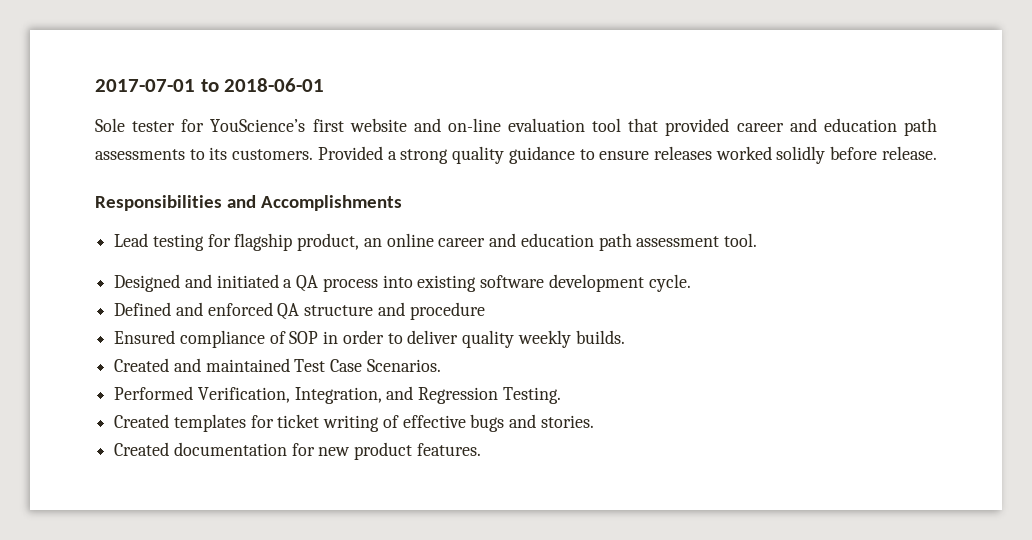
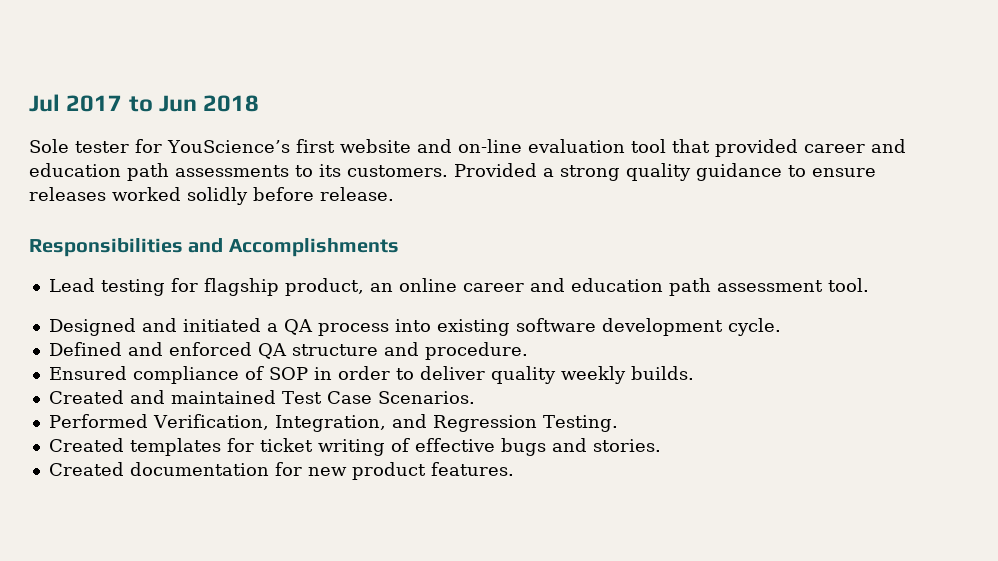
- 2017-07-01 to 2018-06-01
+ Jul 2017 to Jun 2018
- Defined and enforced QA structure and procedure
+ Defined and enforced QA structure and procedure.

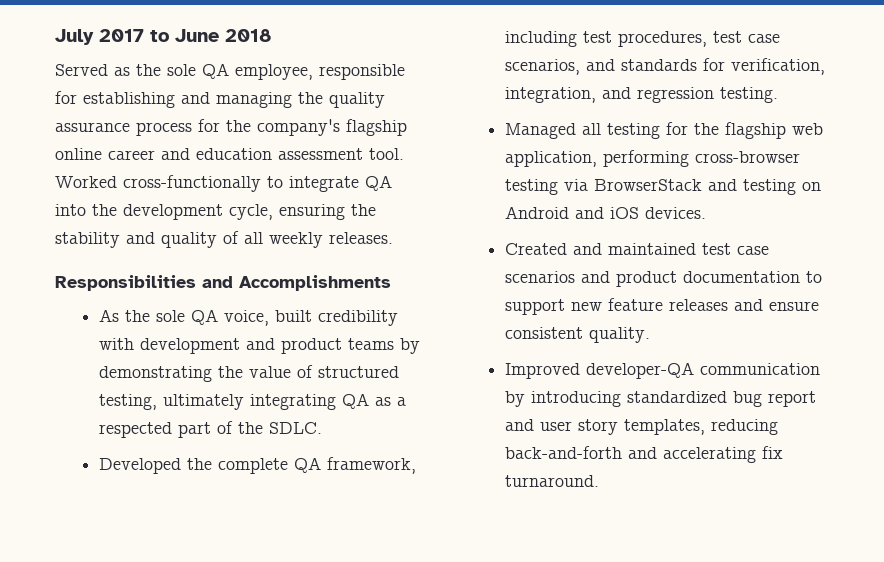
- Jul 2017 to Jun 2018
+ July 2017 to June 2018
- Sole tester for YouScience’s first website and on-line evaluation tool that provided career and education path assessments to its customers. Provided a strong quality guidance to ensure releases worked solidly before release.
+ Served as the sole QA employee, responsible for establishing and managing the quality assurance process for the company's flagship online career and education assessment tool. Worked cross-functionally to integrate QA into the development cycle, ensuring the stability and quality of all weekly releases.
  Responsibilities and Accomplishments
- Lead testing for flagship product, an online career and education path assessment tool.
- Designed and initiated a QA process into existing software development cycle.
- Defined and enforced QA structure and procedure.
- Ensured compliance of SOP in order to deliver quality weekly builds.
- Created and maintained Test Case Scenarios.
- Performed Verification, Integration, and Regression Testing.
- Created templates for ticket writing of effective bugs and stories.
- Created documentation for new product features.
+ As the sole QA voice, built credibility with development and product teams by demonstrating the value of structured testing, ultimately integrating QA as a respected part of the SDLC.
+ Developed the complete QA framework, including test procedures, test case scenarios, and standards for verification, integration, and regression testing.
+ Managed all testing for the flagship web application, performing cross-browser testing via BrowserStack and testing on Android and iOS devices.
+ Created and maintained test case scenarios and product documentation to support new feature releases and ensure consistent quality.
+ Improved developer-QA communication by introducing standardized bug report and user story templates, reducing back-and-forth and accelerating fix turnaround.

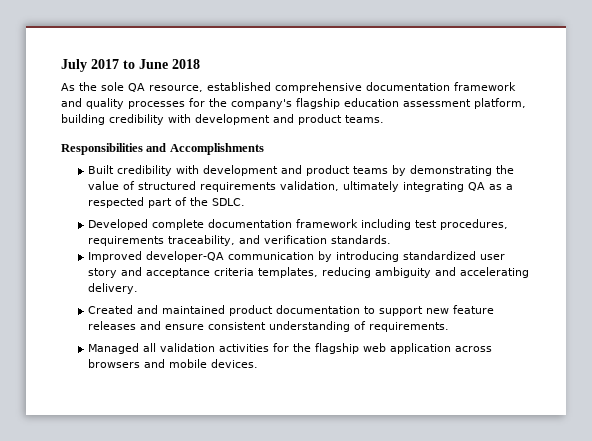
- Served as the sole QA employee, responsible for establishing and managing the quality assurance process for the company's flagship online career and education assessment tool. Worked cross-functionally to integrate QA into the development cycle, ensuring the stability and quality of all weekly releases.
+ As the sole QA resource, established comprehensive documentation framework and quality processes for the company's flagship education assessment platform, building credibility with development and product teams.
  Responsibilities and Accomplishments
- As the sole QA voice, built credibility with development and product teams by demonstrating the value of structured testing, ultimately integrating QA as a respected part of the SDLC.
+ Built credibility with development and product teams by demonstrating the value of structured requirements validation, ultimately integrating QA as a respected part of the SDLC.
- Developed the complete QA framework, including test procedures, test case scenarios, and standards for verification, integration, and regression testing.
- Managed all testing for the flagship web application, performing cross-browser testing via BrowserStack and testing on Android and iOS devices.
+ Developed complete documentation framework including test procedures, requirements traceability, and verification standards.
+ Improved developer-QA communication by introducing standardized user story and acceptance criteria templates, reducing ambiguity and accelerating delivery.
- Created and maintained test case scenarios and product documentation to support new feature releases and ensure consistent quality.
- Improved developer-QA communication by introducing standardized bug report and user story templates, reducing back-and-forth and accelerating fix turnaround.
+ Created and maintained product documentation to support new feature releases and ensure consistent understanding of requirements.
+ Managed all validation activities for the flagship web application across browsers and mobile devices.

